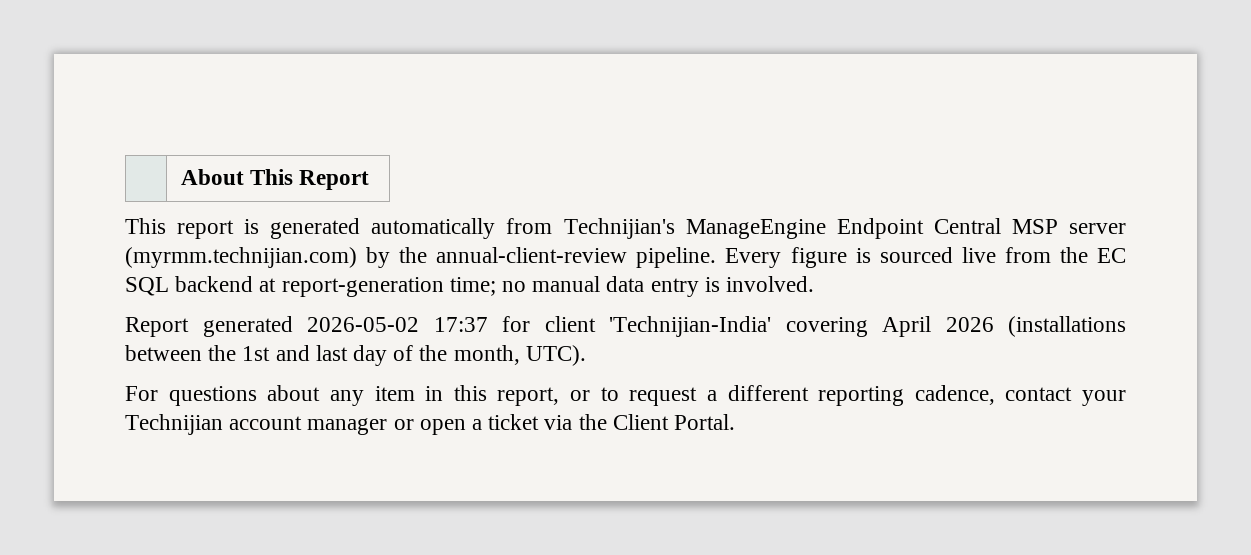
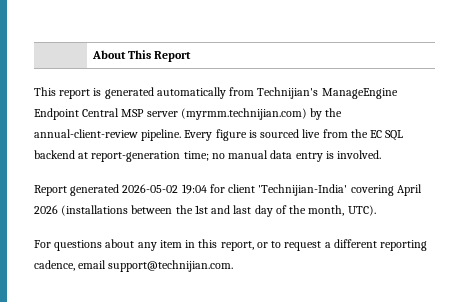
- Report generated 2026-05-02 17:37 for client 'Technijian-India' covering April 2026 (installations between the 1st and last day of the month, UTC).
+ Report generated 2026-05-02 19:04 for client 'Technijian-India' covering April 2026 (installations between the 1st and last day of the month, UTC).
- For questions about any item in this report, or to request a different reporting cadence, contact your Technijian account manager or open a ticket via the Client Portal.
+ For questions about any item in this report, or to request a different reporting cadence, email support@technijian.com.

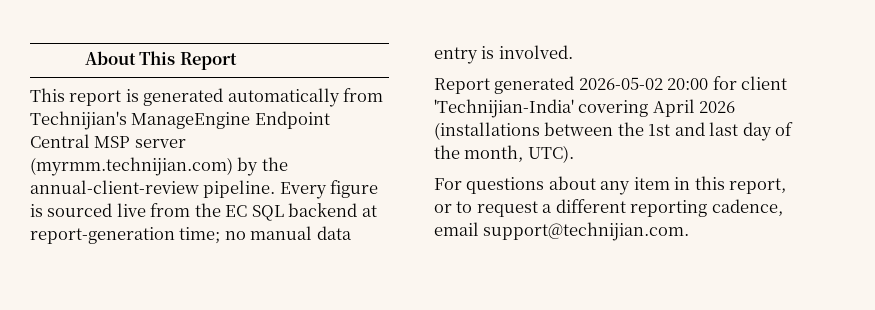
- Report generated 2026-05-02 19:04 for client 'Technijian-India' covering April 2026 (installations between the 1st and last day of the month, UTC).
+ Report generated 2026-05-02 20:00 for client 'Technijian-India' covering April 2026 (installations between the 1st and last day of the month, UTC).

